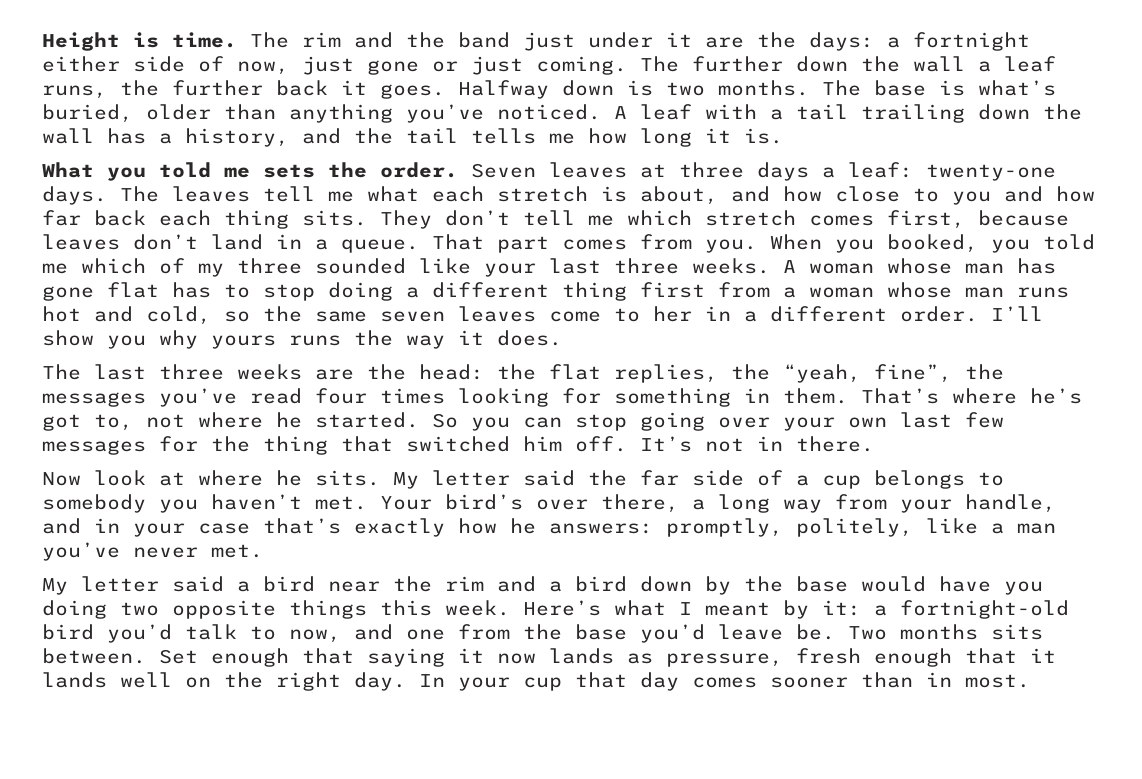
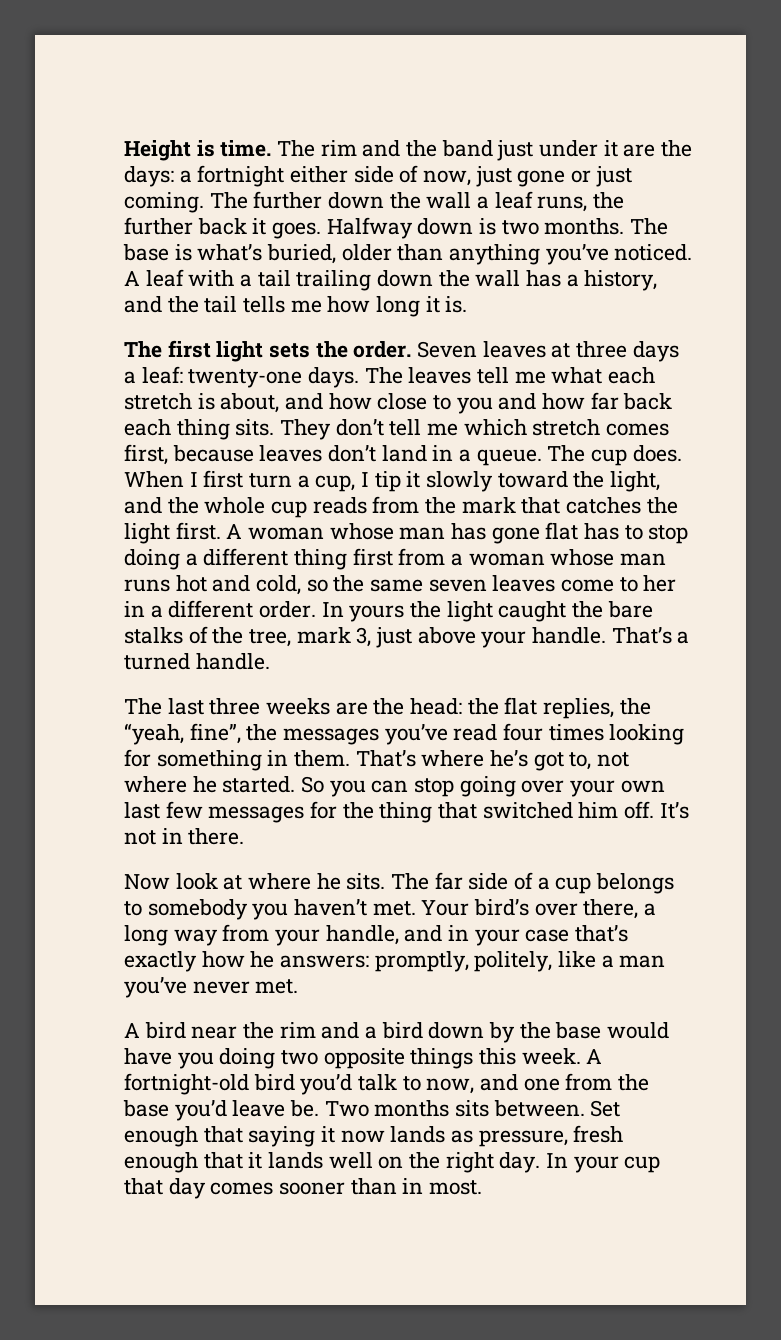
- What you told me sets the order.
+ The first light sets the order.
- That part comes from you. When you booked, you told me which of my three sounded like your last three weeks.
+ The cup does. When I first turn a cup, I tip it slowly toward the light, and the whole cup reads from the mark that catches the light first.
- I’ll show you why yours runs the way it does.
+ In yours the light caught the bare stalks of the tree, mark 3, just above your handle. That’s a turned handle.
- My letter said the far side of a cup belongs to somebody you haven’t met.
+ The far side of a cup belongs to somebody you haven’t met.
- My letter said a bird near the rim and a bird down by the base would have you doing two opposite things this week.
+ A bird near the rim and a bird down by the base would have you doing two opposite things this week.
- Here’s what I meant by it: a fortnight-old bird you’d talk to now, and one from the base you’d leave be.
+ A fortnight-old bird you’d talk to now, and one from the base you’d leave be.

